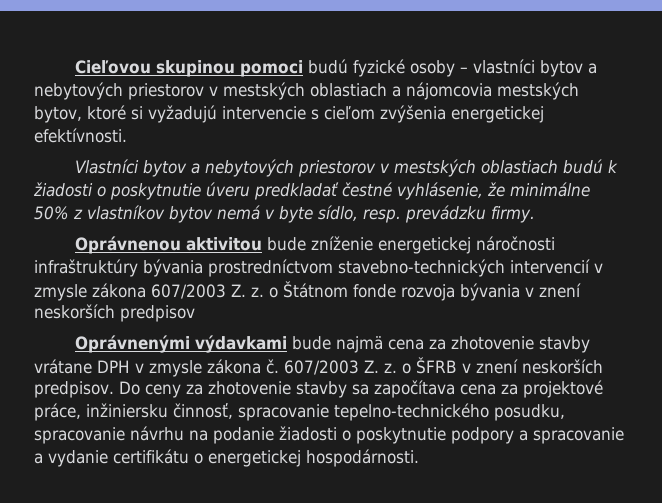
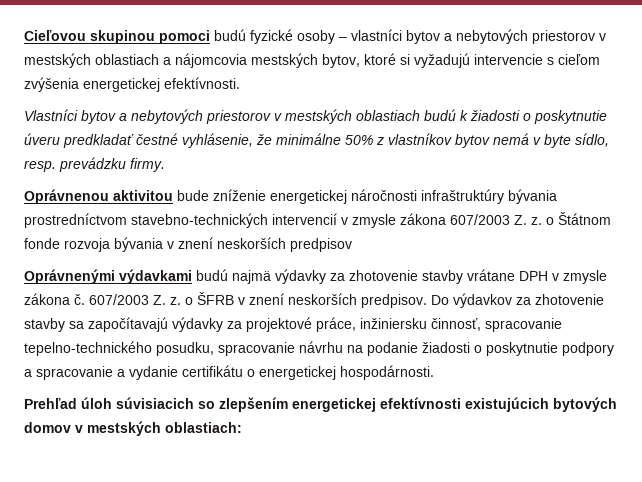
- Oprávnenými výdavkami bude najmä cena za zhotovenie stavby vrátane DPH v zmysle zákona č.
+ Oprávnenými výdavkami budú najmä výdavky za zhotovenie stavby vrátane DPH v zmysle zákona č.
- Do ceny za zhotovenie stavby sa započítava cena za projektové práce, inžiniersku činnosť, spracovanie tepelno-technického posudku, spracovanie návrhu na podanie žiadosti o poskytnutie podpory a spracovanie a vydanie certifikátu o energetickej hospodárnosti.
+ Do výdavkov za zhotovenie stavby sa započítavajú výdavky za projektové práce, inžiniersku činnosť, spracovanie tepelno-technického posudku, spracovanie návrhu na podanie žiadosti o poskytnutie podpory a spracovanie a vydanie certifikátu o energetickej hospodárnosti.
+ Prehľad úloh súvisiacich so zlepšením energetickej efektívnosti existujúcich bytových domov v mestských oblastiach:

